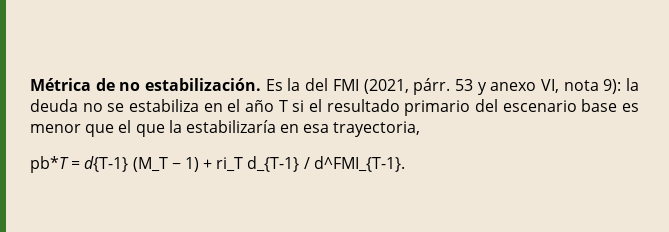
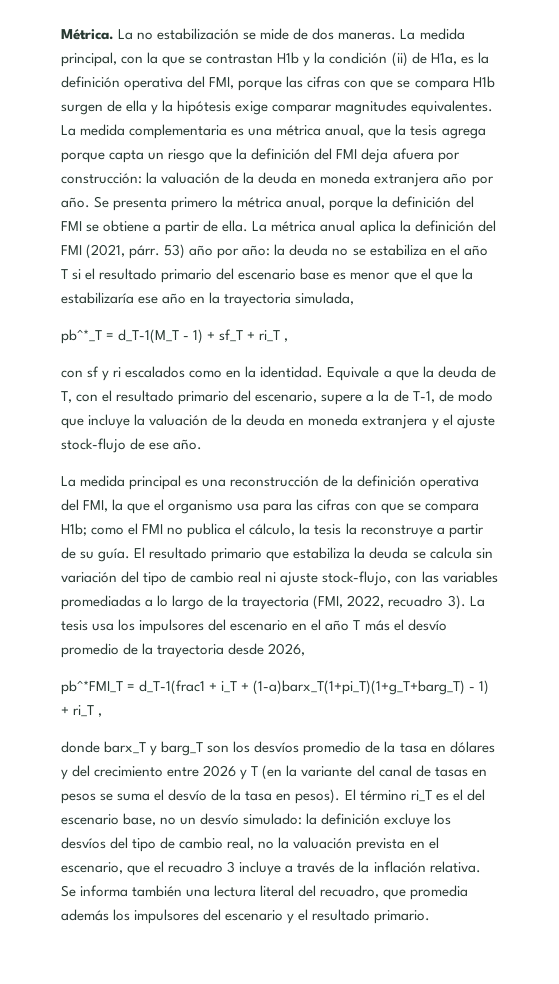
- Métrica de no estabilización. Es la del FMI (2021, párr. 53 y anexo VI, nota 9): la deuda no se estabiliza en el año T si el resultado primario del escenario base es menor que el que la estabilizaría en esa trayectoria,
- pb*T = d{T-1} (M_T − 1) + ri_T d_{T-1} / d^FMI_{T-1}.
+ Métrica. La no estabilización se mide de dos maneras. La medida principal, con la que se contrastan H1b y la condición (ii) de H1a, es la definición operativa del FMI, porque las cifras con que se compara H1b surgen de ella y la hipótesis exige comparar magnitudes equivalentes. La medida complementaria es una métrica anual, que la tesis agrega porque capta un riesgo que la definición del FMI deja afuera por construcción: la valuación de la deuda en moneda extranjera año por año. Se presenta primero la métrica anual, porque la definición del FMI se obtiene a partir de ella. La métrica anual aplica la definición del FMI (2021, párr. 53) año por año: la deuda no se estabiliza en el año T si el resultado primario del escenario base es menor que el que la estabilizaría ese año en la trayectoria simulada,
+ pb^*_T = d_T-1(M_T - 1) + sf_T + ri_T ,
+ con sf y ri escalados como en la identidad. Equivale a que la deuda de T, con el resultado primario del escenario, supere a la de T-1, de modo que incluye la valuación de la deuda en moneda extranjera y el ajuste stock-flujo de ese año.
+ La medida principal es una reconstrucción de la definición operativa del FMI, la que el organismo usa para las cifras con que se compara H1b; como el FMI no publica el cálculo, la tesis la reconstruye a partir de su guía. El resultado primario que estabiliza la deuda se calcula sin variación del tipo de cambio real ni ajuste stock-flujo, con las variables promediadas a lo largo de la trayectoria (FMI, 2022, recuadro 3). La tesis usa los impulsores del escenario en el año T más el desvío promedio de la trayectoria desde 2026,
+ pb^*FMI_T = d_T-1(frac1 + i_T + (1-a)barx_T(1+pi_T)(1+g_T+barg_T) - 1) + ri_T ,
+ donde barx_T y barg_T son los desvíos promedio de la tasa en dólares y del crecimiento entre 2026 y T (en la variante del canal de tasas en pesos se suma el desvío de la tasa en pesos). El término ri_T es el del escenario base, no un desvío simulado: la definición excluye los desvíos del tipo de cambio real, no la valuación prevista en el escenario, que el recuadro 3 incluye a través de la inflación relativa. Se informa también una lectura literal del recuadro, que promedia además los impulsores del escenario y el resultado primario.

